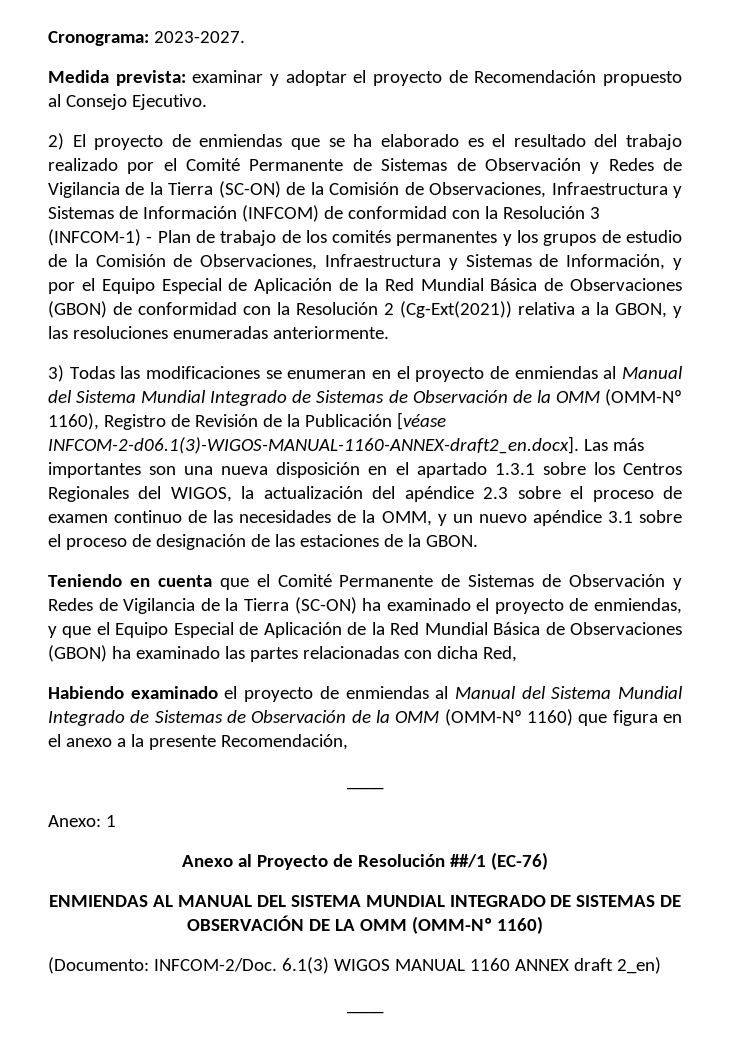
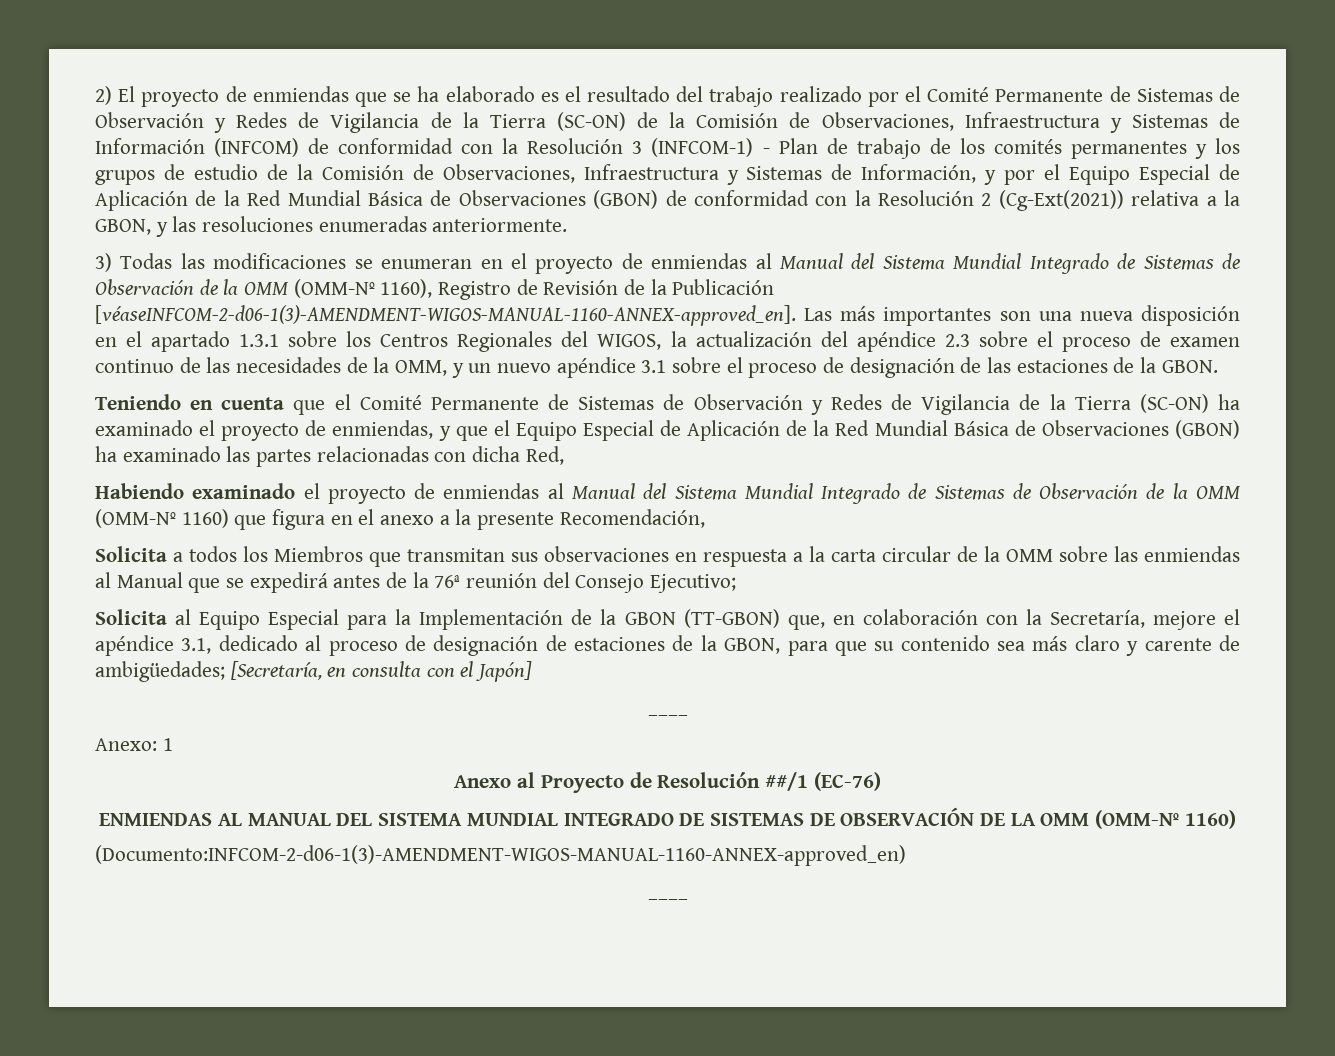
- Cronograma: 2023-2027.
- Medida prevista: examinar y adoptar el proyecto de Recomendación propuesto al Consejo Ejecutivo.
- 3) Todas las modificaciones se enumeran en el proyecto de enmiendas al Manual del Sistema Mundial Integrado de Sistemas de Observación de la OMM (OMM-Nº 1160), Registro de Revisión de la Publicación [véase INFCOM-2-d06.1(3)-WIGOS-MANUAL-1160-ANNEX-draft2_en.docx]. Las más importantes son una nueva disposición en el apartado 1.3.1 sobre los Centros Regionales del WIGOS, la actualización del apéndice 2.3 sobre el proceso de examen continuo de las necesidades de la OMM, y un nuevo apéndice 3.1 sobre el proceso de designación de las estaciones de la GBON.
+ 3) Todas las modificaciones se enumeran en el proyecto de enmiendas al Manual del Sistema Mundial Integrado de Sistemas de Observación de la OMM (OMM-Nº 1160), Registro de Revisión de la Publicación [véaseINFCOM-2-d06-1(3)-AMENDMENT-WIGOS-MANUAL-1160-ANNEX-approved_en]. Las más importantes son una nueva disposición en el apartado 1.3.1 sobre los Centros Regionales del WIGOS, la actualización del apéndice 2.3 sobre el proceso de examen continuo de las necesidades de la OMM, y un nuevo apéndice 3.1 sobre el proceso de designación de las estaciones de la GBON.
+ Solicita a todos los Miembros que transmitan sus observaciones en respuesta a la carta circular de la OMM sobre las enmiendas al Manual que se expedirá antes de la 76ª reunión del Consejo Ejecutivo;
+ Solicita al Equipo Especial para la Implementación de la GBON (TT-GBON) que, en colaboración con la Secretaría, mejore el apéndice 3.1, dedicado al proceso de designación de estaciones de la GBON, para que su contenido sea más claro y carente de ambigüedades; [Secretaría, en consulta con el Japón]
- (Documento: INFCOM-2/Doc. 6.1(3) WIGOS MANUAL 1160 ANNEX draft 2_en)
+ (Documento:INFCOM-2-d06-1(3)-AMENDMENT-WIGOS-MANUAL-1160-ANNEX-approved_en)

